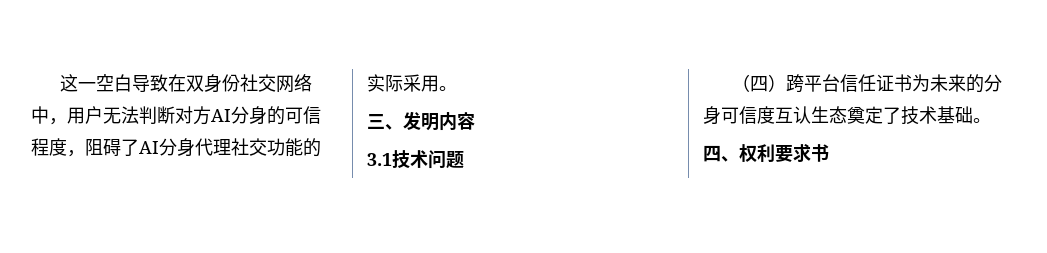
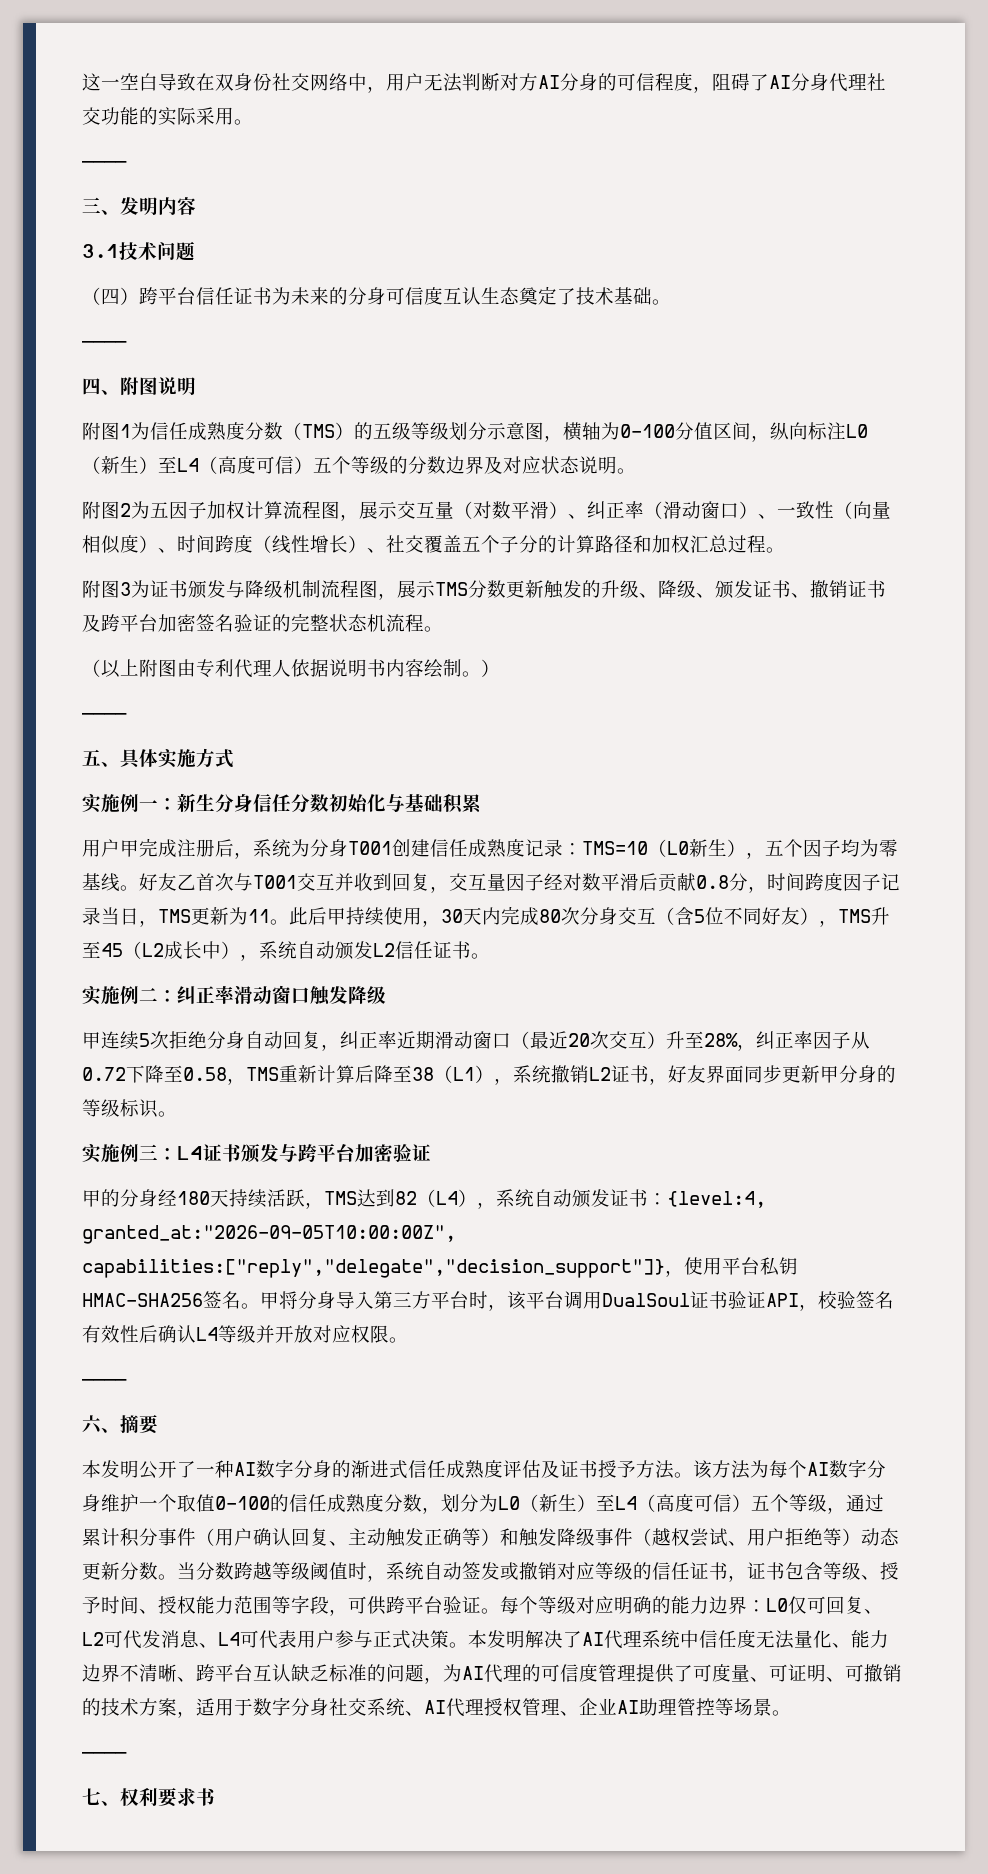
  这一空白导致在双身份社交网络中，用户无法判断对方AI分身的可信程度，阻碍了AI分身代理社交功能的实际采用。
+ ――――
  （四）跨平台信任证书为未来的分身可信度互认生态奠定了技术基础。
+ ――――
- 四、权利要求书
+ 四、附图说明
+ 附图1为信任成熟度分数（TMS）的五级等级划分示意图，横轴为0-100分值区间，纵向标注L0（新生）至L4（高度可信）五个等级的分数边界及对应状态说明。
+ 附图2为五因子加权计算流程图，展示交互量（对数平滑）、纠正率（滑动窗口）、一致性（向量相似度）、时间跨度（线性增长）、社交覆盖五个子分的计算路径和加权汇总过程。
+ 附图3为证书颁发与降级机制流程图，展示TMS分数更新触发的升级、降级、颁发证书、撤销证书及跨平台加密签名验证的完整状态机流程。
+ （以上附图由专利代理人依据说明书内容绘制。）
+ ――――
+ 五、具体实施方式
+ 实施例一：新生分身信任分数初始化与基础积累
+ 用户甲完成注册后，系统为分身T001创建信任成熟度记录：TMS=10（L0新生），五个因子均为零基线。好友乙首次与T001交互并收到回复，交互量因子经对数平滑后贡献0.8分，时间跨度因子记录当日，TMS更新为11。此后甲持续使用，30天内完成80次分身交互（含5位不同好友），TMS升至45（L2成长中），系统自动颁发L2信任证书。
+ 实施例二：纠正率滑动窗口触发降级
+ 甲连续5次拒绝分身自动回复，纠正率近期滑动窗口（最近20次交互）升至28%，纠正率因子从0.72下降至0.58，TMS重新计算后降至38（L1），系统撤销L2证书，好友界面同步更新甲分身的等级标识。
+ 实施例三：L4证书颁发与跨平台加密验证
+ 甲的分身经180天持续活跃，TMS达到82（L4），系统自动颁发证书：{level:4, granted_at:"2026-09-05T10:00:00Z", capabilities:["reply","delegate","decision_support"]}，使用平台私钥HMAC-SHA256签名。甲将分身导入第三方平台时，该平台调用DualSoul证书验证API，校验签名有效性后确认L4等级并开放对应权限。
+ ――――
+ 六、摘要
+ 本发明公开了一种AI数字分身的渐进式信任成熟度评估及证书授予方法。该方法为每个AI数字分身维护一个取值0-100的信任成熟度分数，划分为L0（新生）至L4（高度可信）五个等级，通过累计积分事件（用户确认回复、主动触发正确等）和触发降级事件（越权尝试、用户拒绝等）动态更新分数。当分数跨越等级阈值时，系统自动签发或撤销对应等级的信任证书，证书包含等级、授予时间、授权能力范围等字段，可供跨平台验证。每个等级对应明确的能力边界：L0仅可回复、L2可代发消息、L4可代表用户参与正式决策。本发明解决了AI代理系统中信任度无法量化、能力边界不清晰、跨平台互认缺乏标准的问题，为AI代理的可信度管理提供了可度量、可证明、可撤销的技术方案，适用于数字分身社交系统、AI代理授权管理、企业AI助理管控等场景。
+ ――――
+ 七、权利要求书

